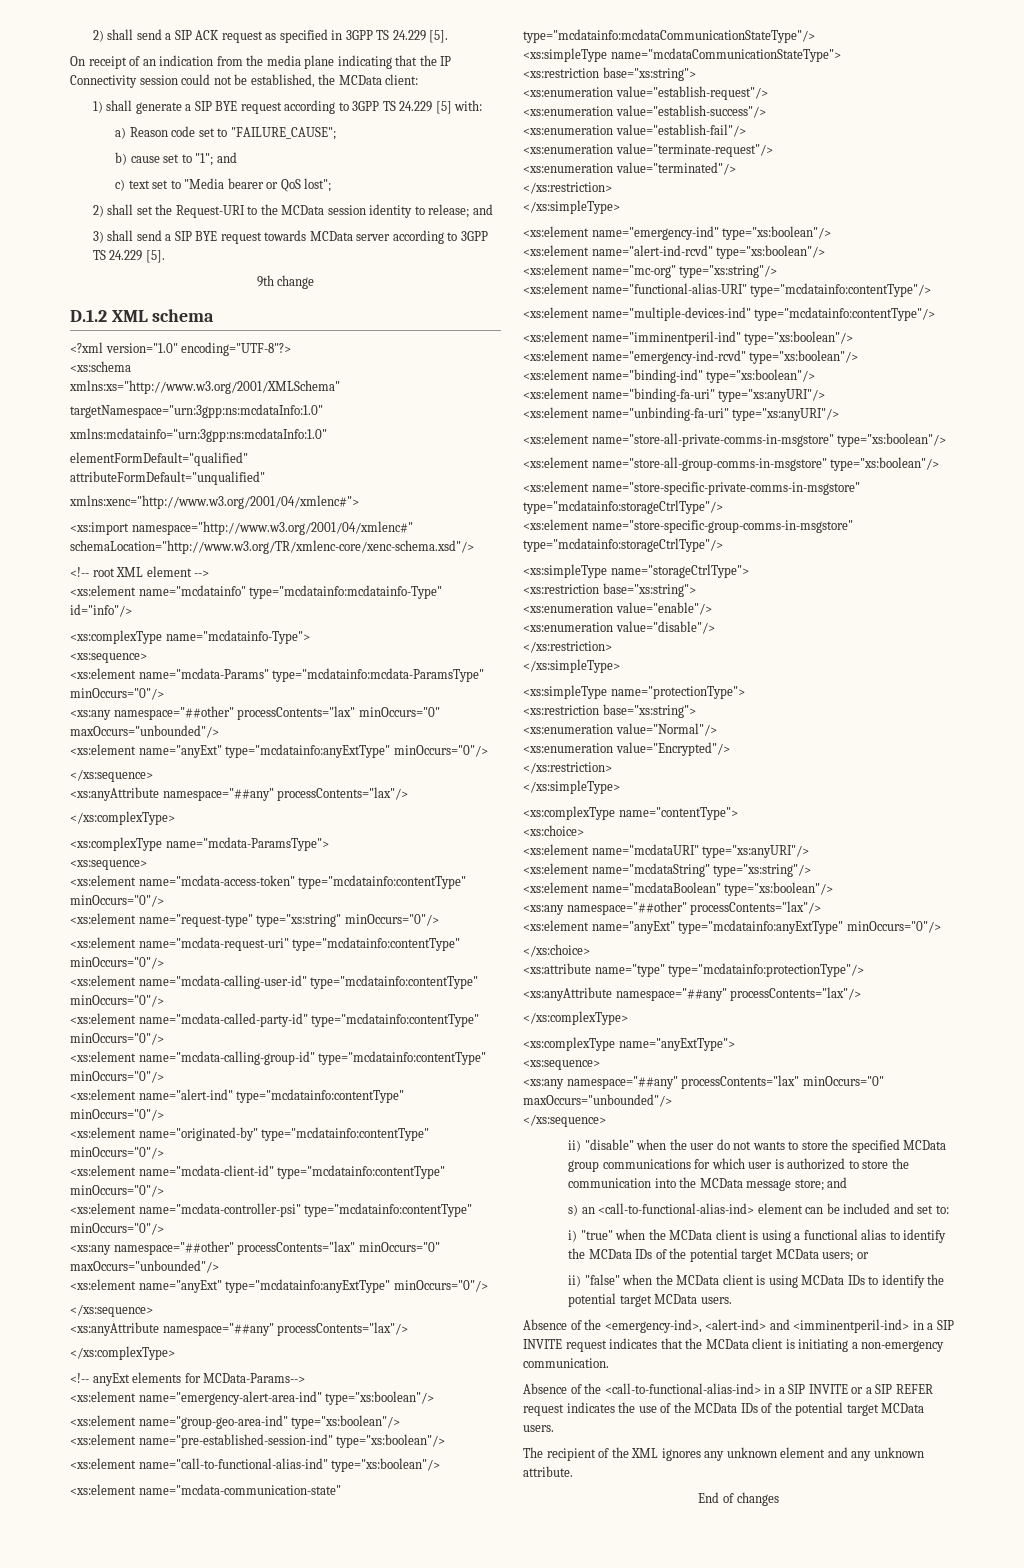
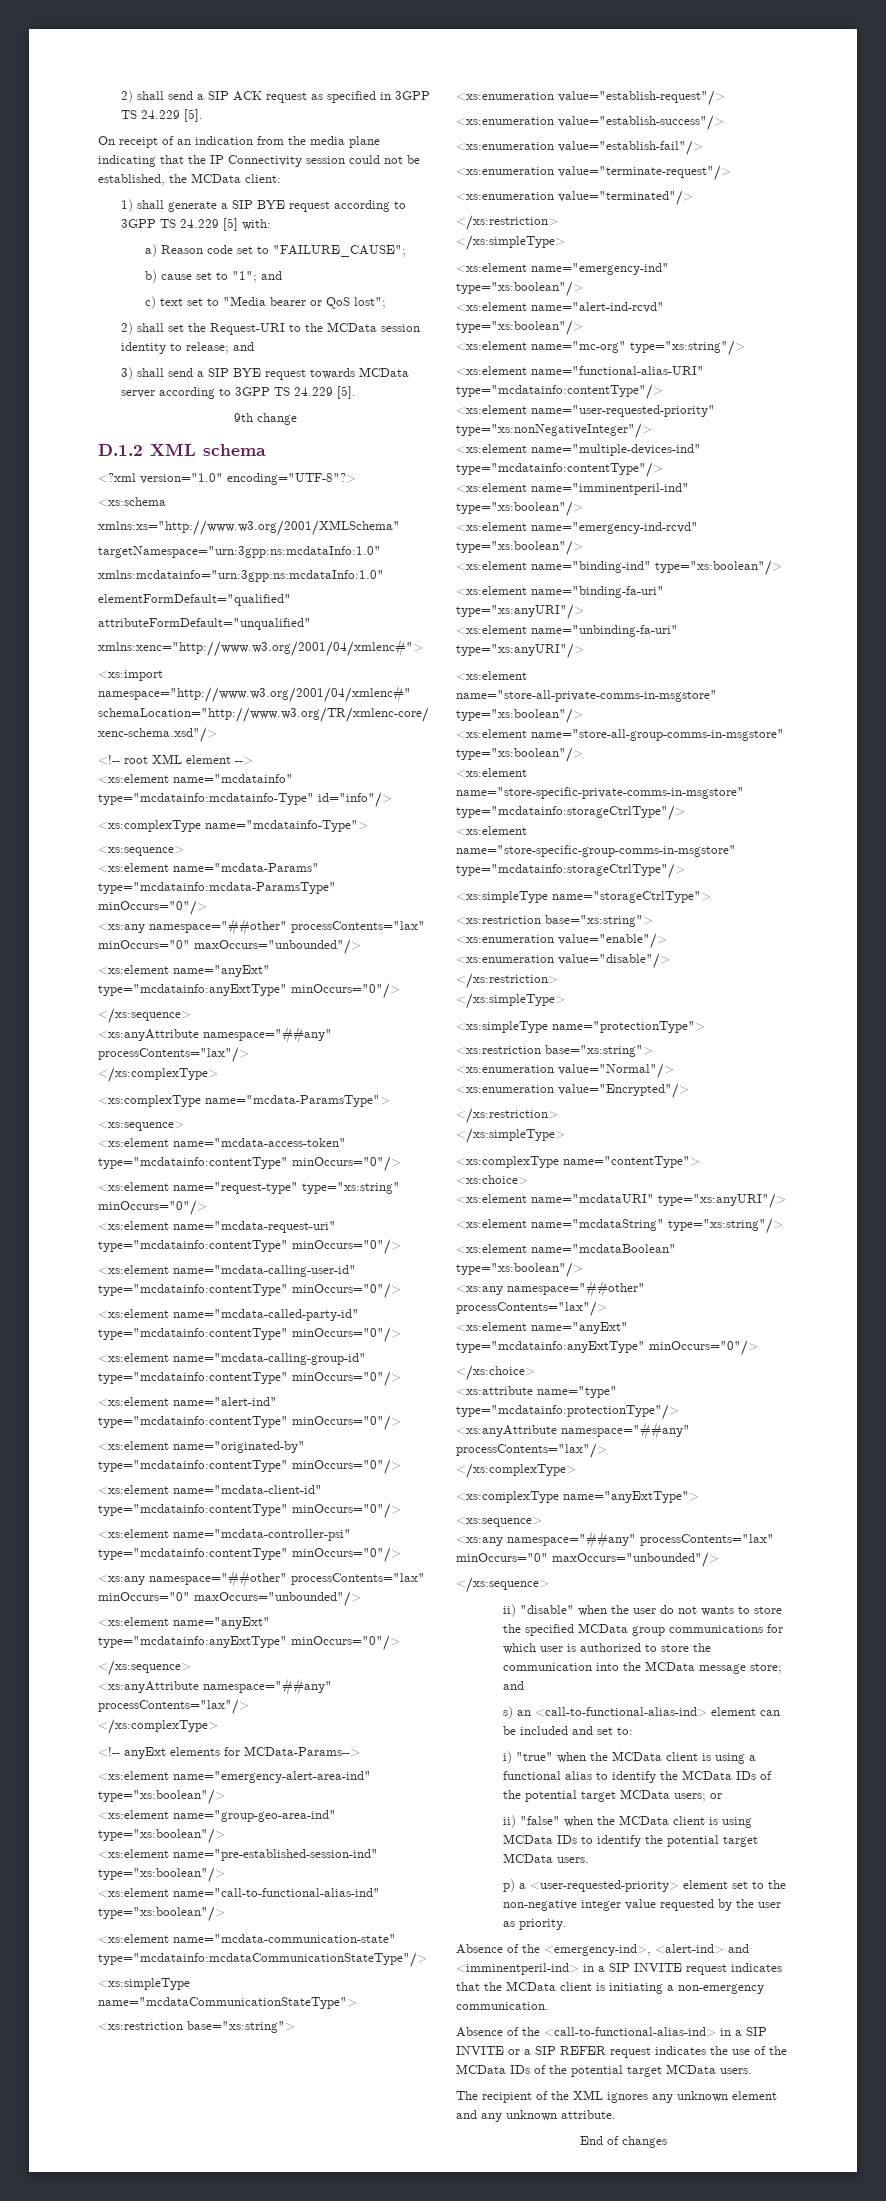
+ <xs:element name="user-requested-priority" type="xs:nonNegativeInteger"/>
+ p) a <user-requested-priority> element set to the non-negative integer value requested by the user as priority.

